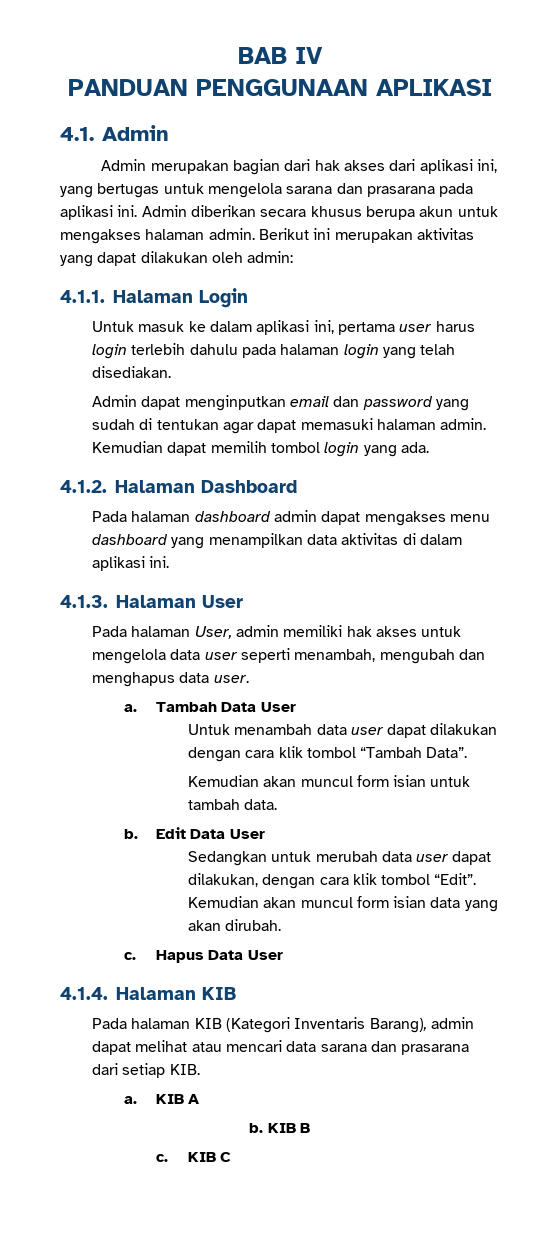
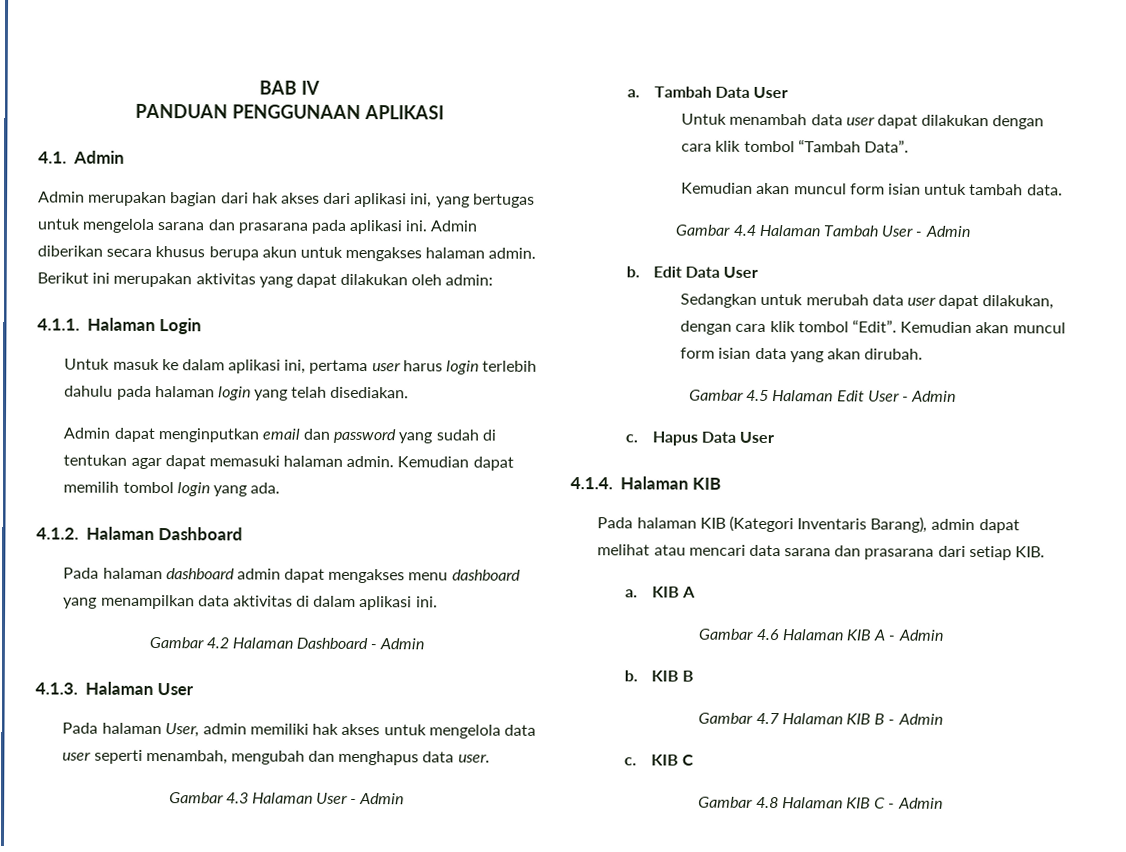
+ Gambar 4.2 Halaman Dashboard - Admin
+ Gambar 4.3 Halaman User - Admin
+ Gambar 4.4 Halaman Tambah User - Admin
+ Gambar 4.5 Halaman Edit User - Admin
+ Gambar 4.6 Halaman KIB A - Admin
  b. KIB B
+ Gambar 4.7 Halaman KIB B - Admin
  c. KIB C
+ Gambar 4.8 Halaman KIB C - Admin

